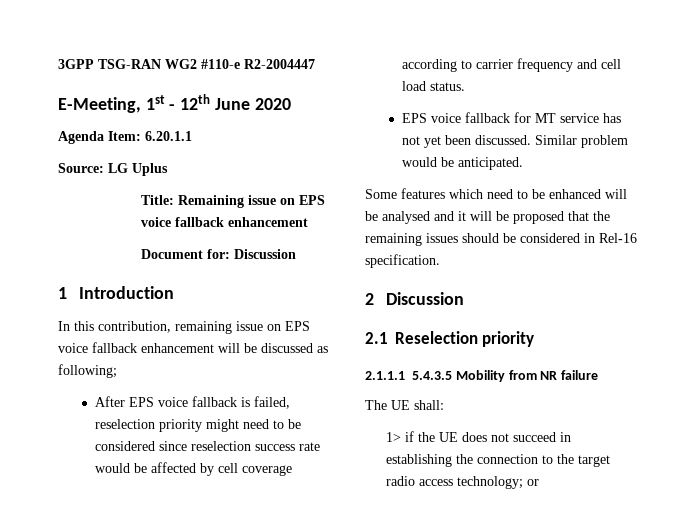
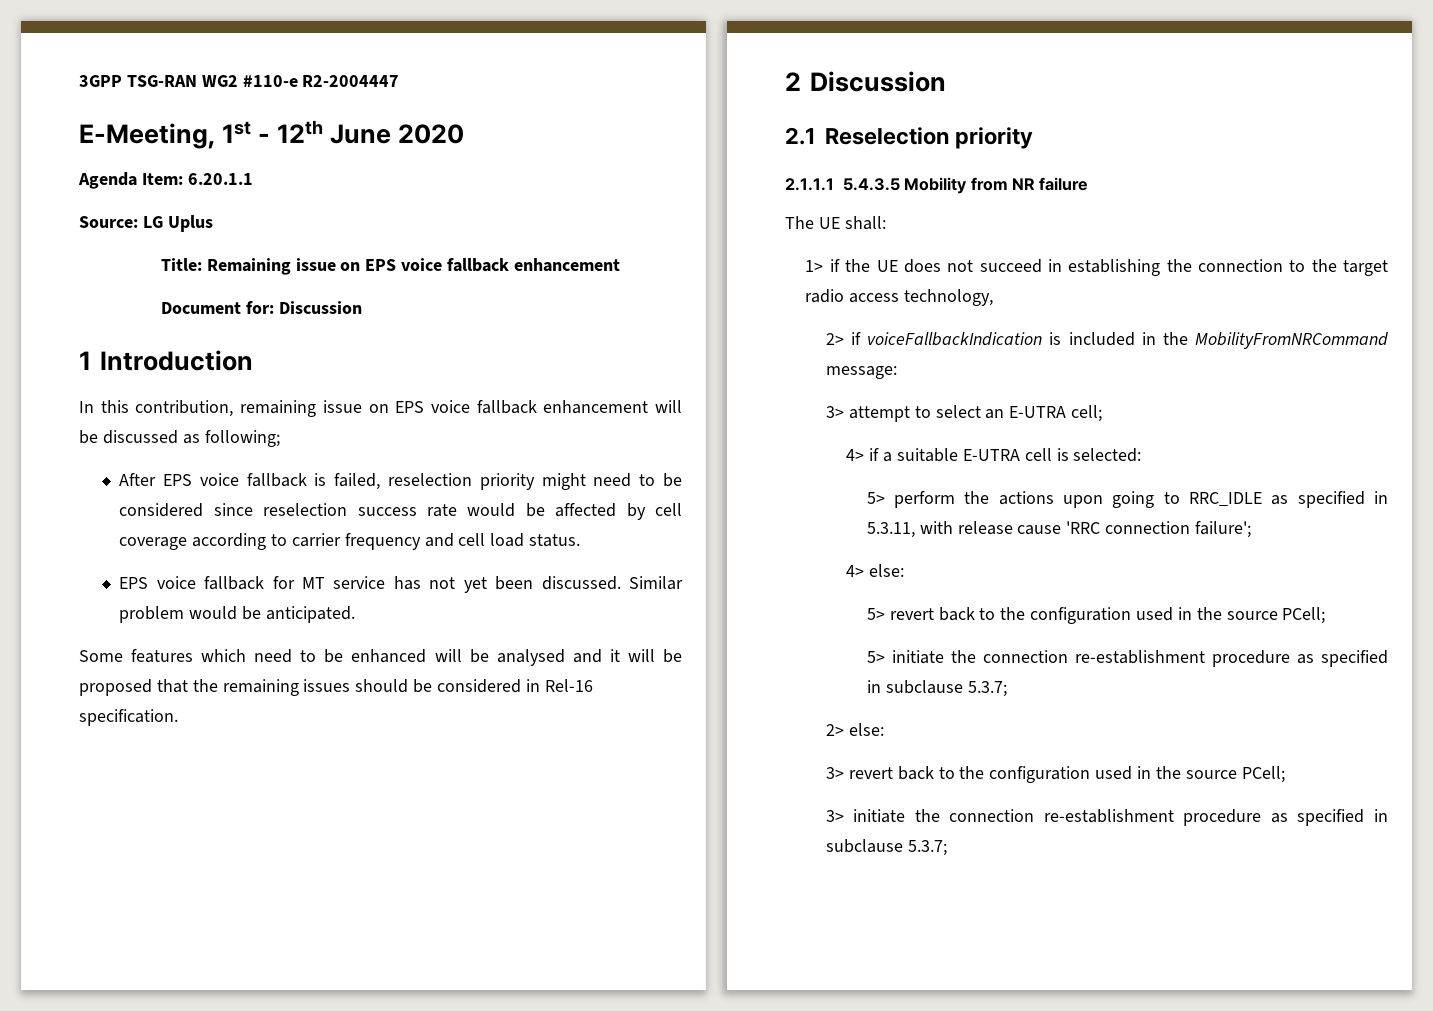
- 1> if the UE does not succeed in establishing the connection to the target radio access technology; or
+ 1> if the UE does not succeed in establishing the connection to the target radio access technology,
+ 2> if voiceFallbackIndication is included in the MobilityFromNRCommand message:
+ 3> attempt to select an E-UTRA cell;
+ 4> if a suitable E-UTRA cell is selected:
+ 5> perform the actions upon going to RRC_IDLE as specified in 5.3.11, with release cause 'RRC connection failure';
+ 4> else:
+ 5> revert back to the configuration used in the source PCell;
+ 5> initiate the connection re-establishment procedure as specified in subclause 5.3.7;
+ 2> else:
+ 3> revert back to the configuration used in the source PCell;
+ 3> initiate the connection re-establishment procedure as specified in subclause 5.3.7;

